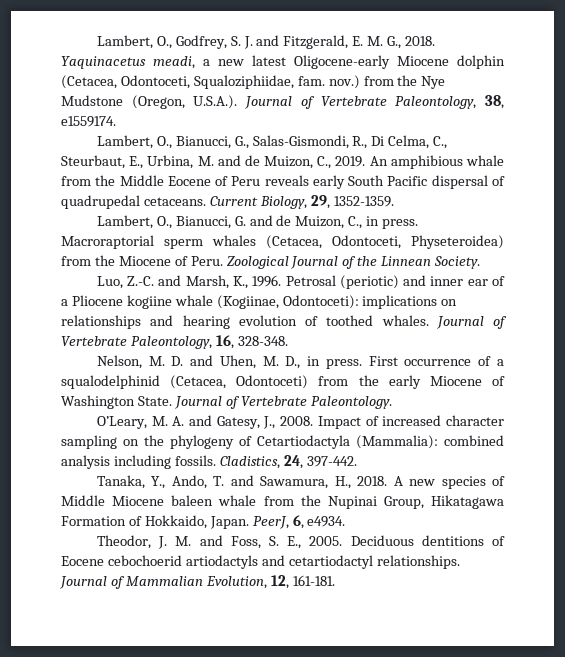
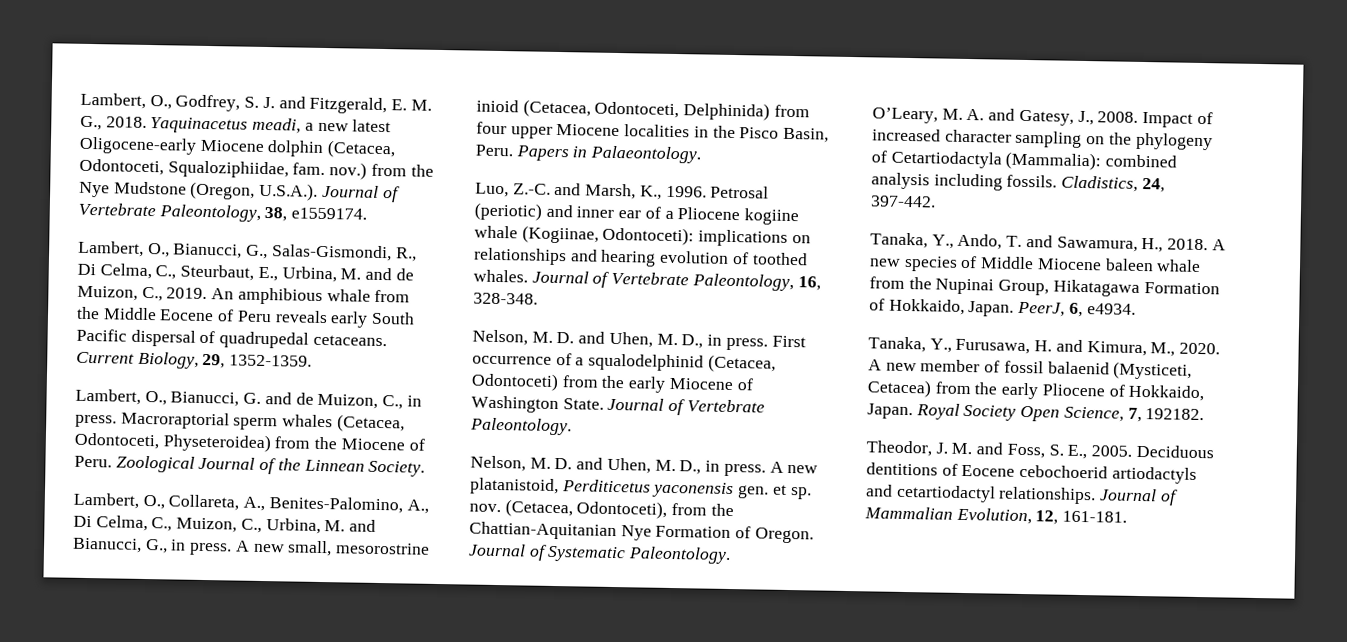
+ Lambert, O., Collareta, A., Benites-Palomino, A., Di Celma, C., Muizon, C., Urbina, M. and Bianucci, G., in press. A new small, mesorostrine inioid (Cetacea, Odontoceti, Delphinida) from four upper Miocene localities in the Pisco Basin, Peru. Papers in Palaeontology.
+ Nelson, M. D. and Uhen, M. D., in press. A new platanistoid, Perditicetus yaconensis gen. et sp. nov. (Cetacea, Odontoceti), from the Chattian-Aquitanian Nye Formation of Oregon. Journal of Systematic Paleontology.
+ Tanaka, Y., Furusawa, H. and Kimura, M., 2020. A new member of fossil balaenid (Mysticeti, Cetacea) from the early Pliocene of Hokkaido, Japan. Royal Society Open Science, 7, 192182.

